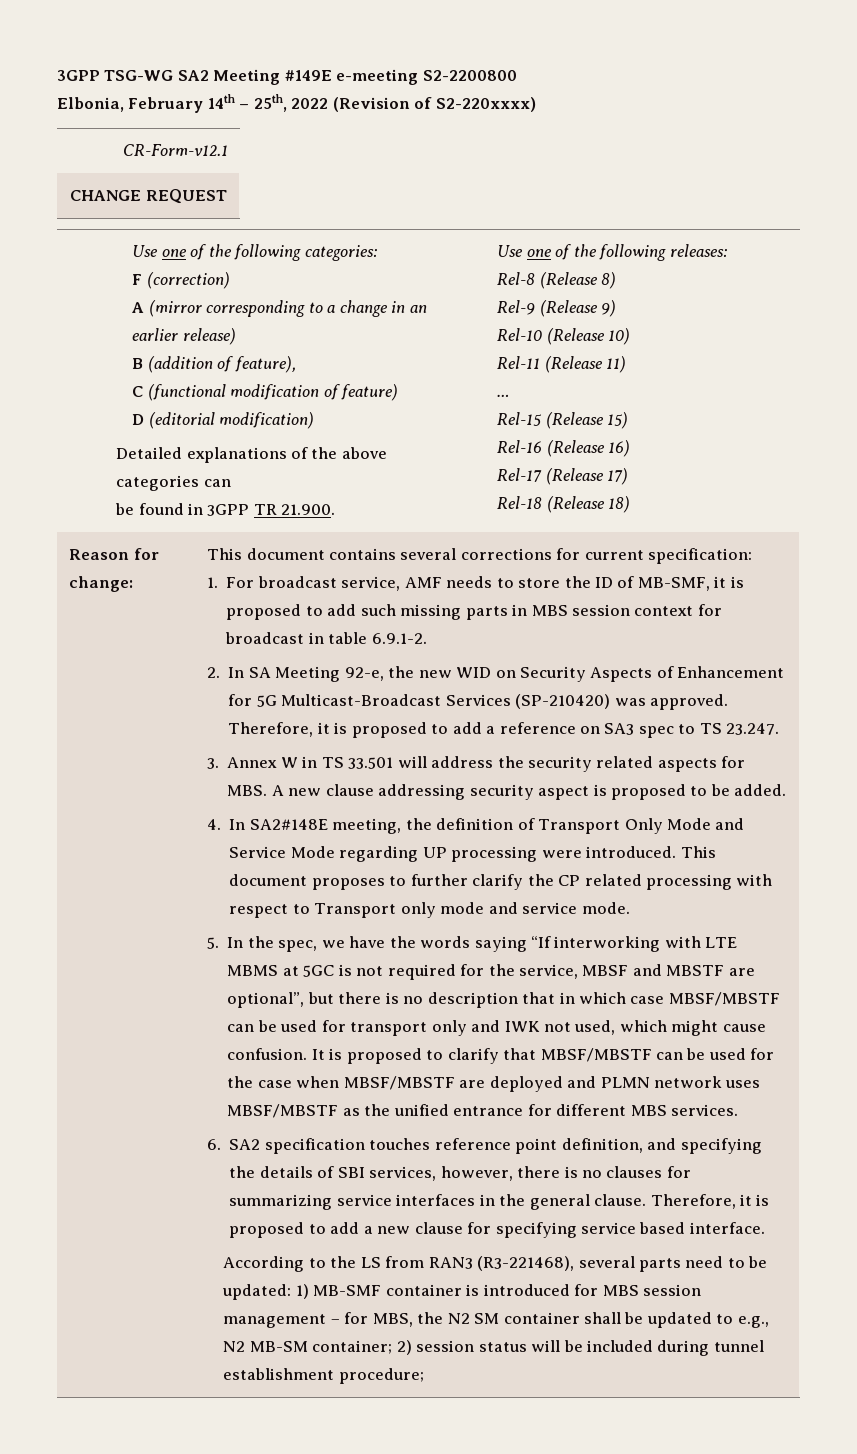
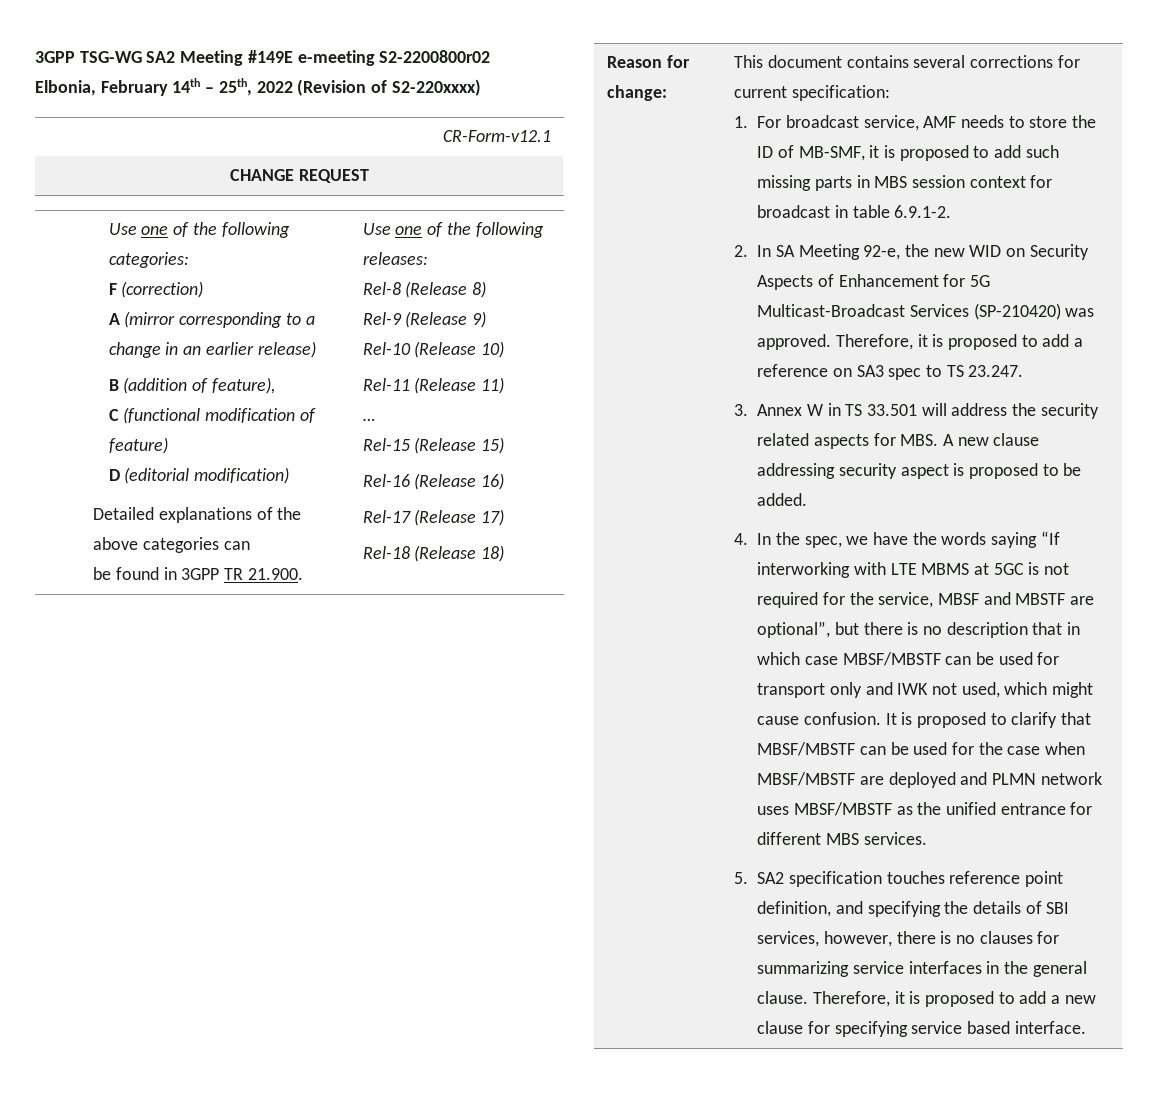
- 3GPP TSG-WG SA2 Meeting #149E e-meeting S2-2200800
+ 3GPP TSG-WG SA2 Meeting #149E e-meeting S2-2200800r02
- 4. In SA2#148E meeting, the definition of Transport Only Mode and Service Mode regarding UP processing were introduced. This document proposes to further clarify the CP related processing with respect to Transport only mode and service mode.
- 5. In the spec, we have the words saying “If interworking with LTE MBMS at 5GC is not required for the service, MBSF and MBSTF are optional”, but there is no description that in which case MBSF/MBSTF can be used for transport only and IWK not used, which might cause confusion.
+ 4. In the spec, we have the words saying “If interworking with LTE MBMS at 5GC is not required for the service, MBSF and MBSTF are optional”, but there is no description that in which case MBSF/MBSTF can be used for transport only and IWK not used, which might cause confusion.
- 6. SA2 specification touches reference point definition, and specifying the details of SBI services, however, there is no clauses for summarizing service interfaces in the general clause.
+ 5. SA2 specification touches reference point definition, and specifying the details of SBI services, however, there is no clauses for summarizing service interfaces in the general clause.
- According to the LS from RAN3 (R3-221468), several parts need to be updated: 1) MB-SMF container is introduced for MBS session management – for MBS, the N2 SM container shall be updated to e.g., N2 MB-SM container; 2) session status will be included during tunnel establishment procedure;

